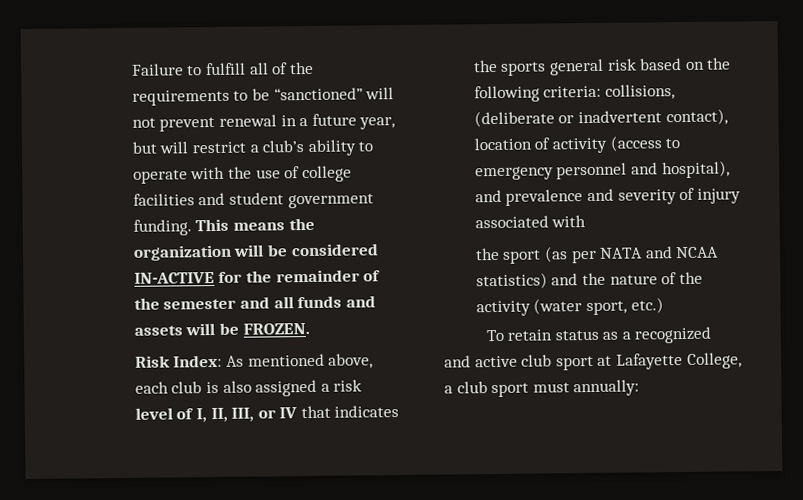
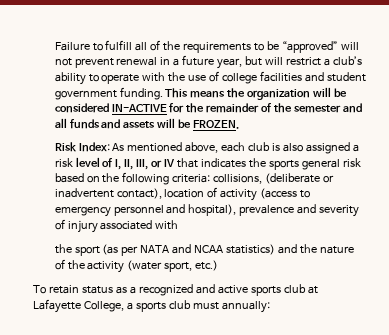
- Failure to fulfill all of the requirements to be “sanctioned” will not prevent renewal in a future year, but will restrict a club’s ability to operate with the use of college facilities and student government funding.
+ Failure to fulfill all of the requirements to be “approved” will not prevent renewal in a future year, but will restrict a club’s ability to operate with the use of college facilities and student government funding.
- Risk Index: As mentioned above, each club is also assigned a risk level of I, II, III, or IV that indicates the sports general risk based on the following criteria: collisions, (deliberate or inadvertent contact), location of activity (access to emergency personnel and hospital), and prevalence and severity of injury associated with
+ Risk Index: As mentioned above, each club is also assigned a risk level of I, II, III, or IV that indicates the sports general risk based on the following criteria: collisions, (deliberate or inadvertent contact), location of activity (access to emergency personnel and hospital), prevalence and severity of injury associated with
- To retain status as a recognized and active club sport at Lafayette College, a club sport must annually:
+ To retain status as a recognized and active sports club at Lafayette College, a sports club must annually:

